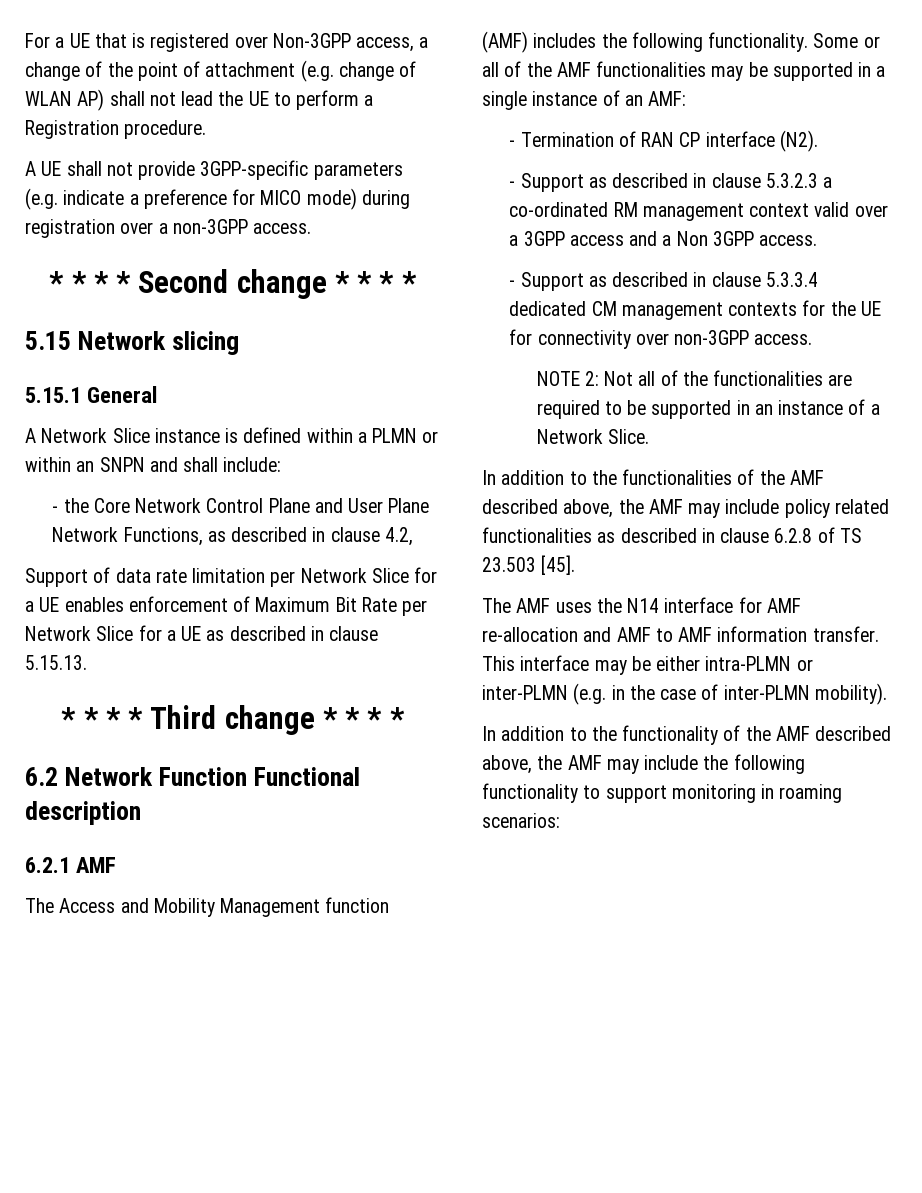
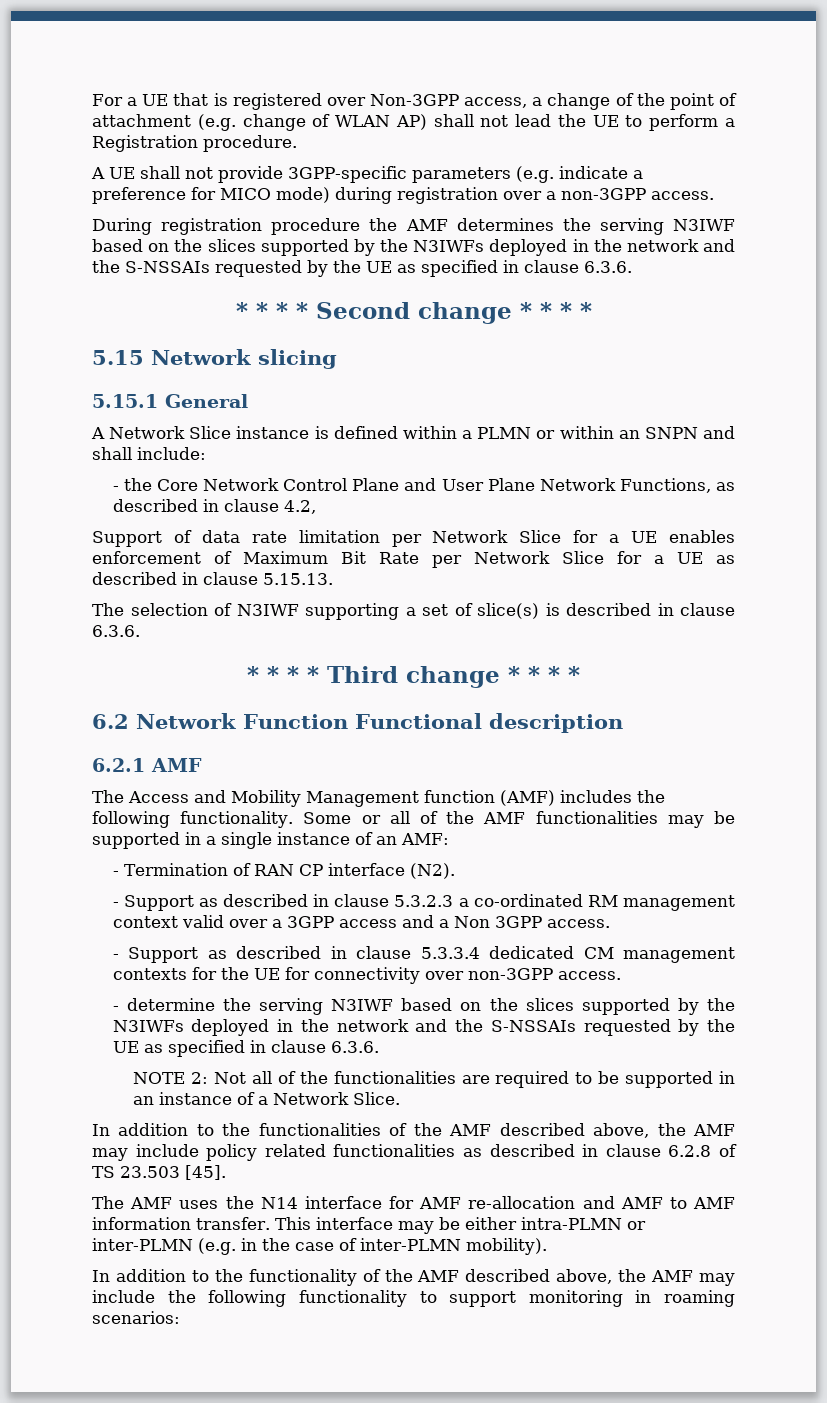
+ During registration procedure the AMF determines the serving N3IWF based on the slices supported by the N3IWFs deployed in the network and the S-NSSAIs requested by the UE as specified in clause 6.3.6.
+ The selection of N3IWF supporting a set of slice(s) is described in clause 6.3.6.
+ - determine the serving N3IWF based on the slices supported by the N3IWFs deployed in the network and the S-NSSAIs requested by the UE as specified in clause 6.3.6.

